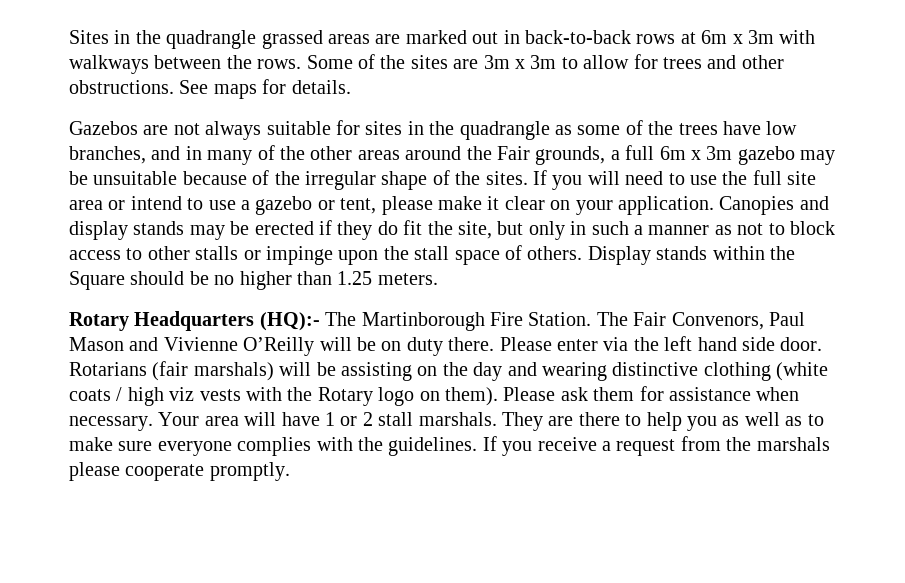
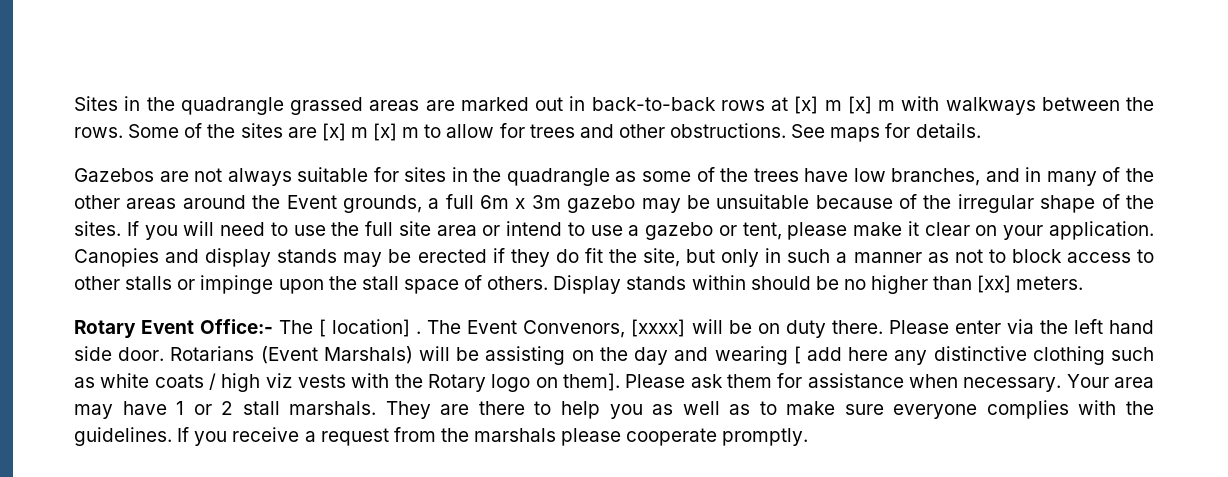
- Sites in the quadrangle grassed areas are marked out in back-to-back rows at 6m x 3m with walkways between the rows.
+ Sites in the quadrangle grassed areas are marked out in back-to-back rows at [x] m [x] m with walkways between the rows.
- Some of the sites are 3m x 3m to allow for trees and other obstructions.
+ Some of the sites are [x] m [x] m to allow for trees and other obstructions.
- Gazebos are not always suitable for sites in the quadrangle as some of the trees have low branches, and in many of the other areas around the Fair grounds, a full 6m x 3m gazebo may be unsuitable because of the irregular shape of the sites.
+ Gazebos are not always suitable for sites in the quadrangle as some of the trees have low branches, and in many of the other areas around the Event grounds, a full 6m x 3m gazebo may be unsuitable because of the irregular shape of the sites.
- Display stands within the Square should be no higher than 1.25 meters.
+ Display stands within should be no higher than [xx] meters.
- Rotary Headquarters (HQ):- The Martinborough Fire Station. The Fair Convenors, Paul Mason and Vivienne O’Reilly will be on duty there.
+ Rotary Event Office:- The [ location] . The Event Convenors, [xxxx] will be on duty there.
- Rotarians (fair marshals) will be assisting on the day and wearing distinctive clothing (white coats / high viz vests with the Rotary logo on them).
+ Rotarians (Event Marshals) will be assisting on the day and wearing [ add here any distinctive clothing such as white coats / high viz vests with the Rotary logo on them].
- Your area will have 1 or 2 stall marshals.
+ Your area may have 1 or 2 stall marshals.

